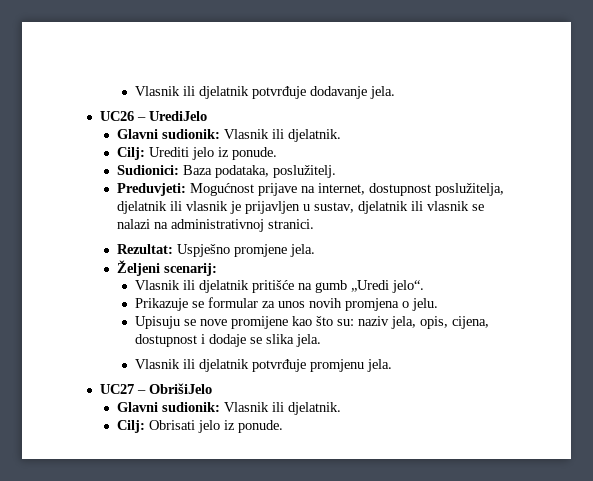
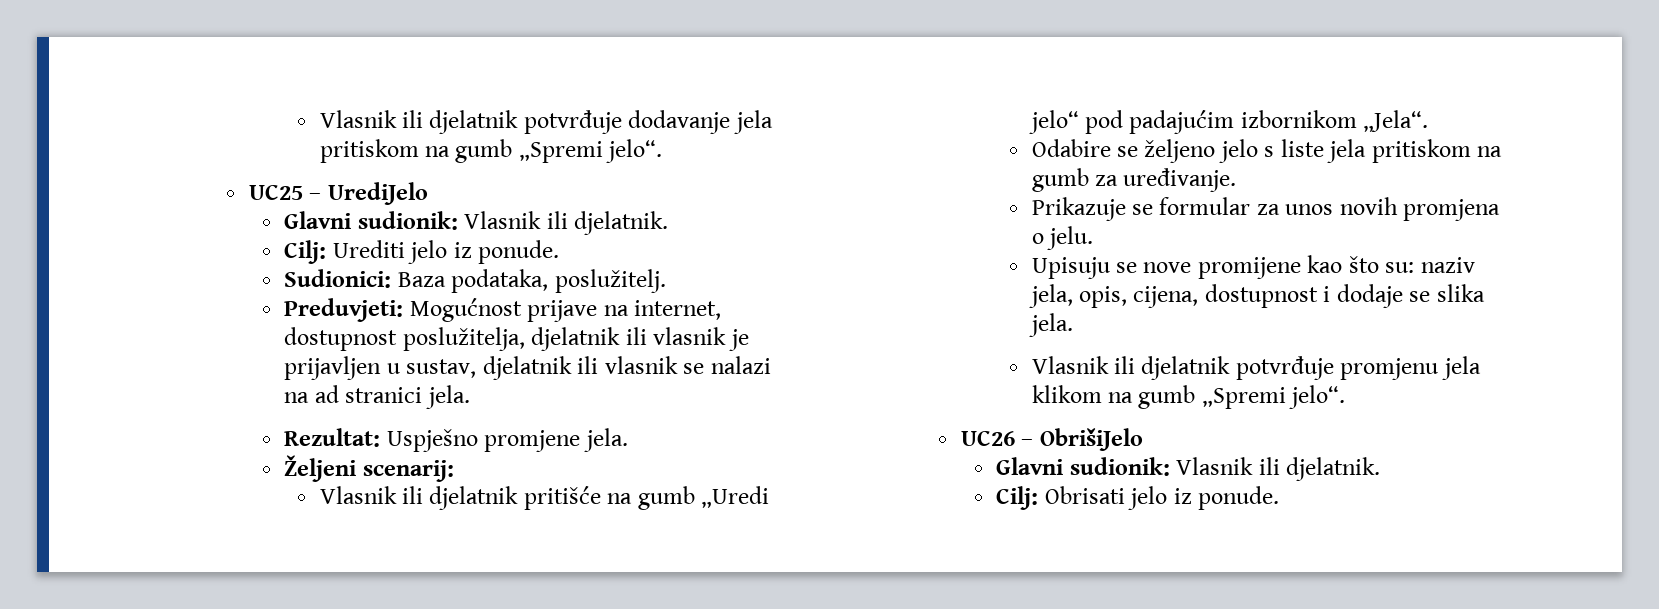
- Vlasnik ili djelatnik potvrđuje dodavanje jela.
- UC26 – UrediJelo
+ Vlasnik ili djelatnik potvrđuje dodavanje jela pritiskom na gumb „Spremi jelo“.
+ UC25 – UrediJelo
- Preduvjeti: Mogućnost prijave na internet, dostupnost poslužitelja, djelatnik ili vlasnik je prijavljen u sustav, djelatnik ili vlasnik se nalazi na administrativnoj stranici.
+ Preduvjeti: Mogućnost prijave na internet, dostupnost poslužitelja, djelatnik ili vlasnik je prijavljen u sustav, djelatnik ili vlasnik se nalazi na ad stranici jela.
- Vlasnik ili djelatnik pritišće na gumb „Uredi jelo“.
+ Vlasnik ili djelatnik pritišće na gumb „Uredi jelo“ pod padajućim izbornikom „Jela“.
+ Odabire se željeno jelo s liste jela pritiskom na gumb za uređivanje.
- Vlasnik ili djelatnik potvrđuje promjenu jela.
- UC27 – ObrišiJelo
+ Vlasnik ili djelatnik potvrđuje promjenu jela klikom na gumb „Spremi jelo“.
+ UC26 – ObrišiJelo

